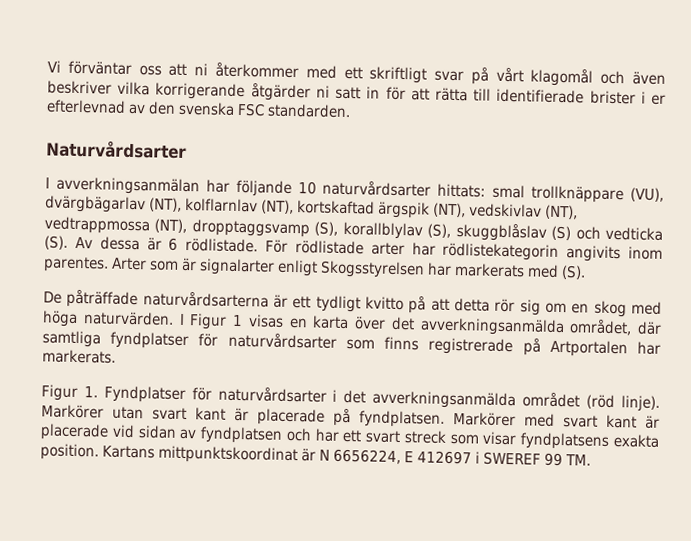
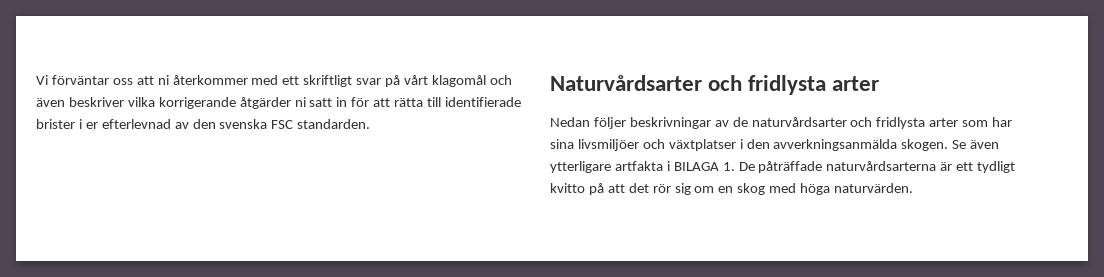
- Naturvårdsarter
- I avverkningsanmälan har följande 10 naturvårdsarter hittats: smal trollknäppare (VU), dvärgbägarlav (NT), kolflarnlav (NT), kortskaftad ärgspik (NT), vedskivlav (NT), vedtrappmossa (NT), dropptaggsvamp (S), korallblylav (S), skuggblåslav (S) och vedticka (S). Av dessa är 6 rödlistade. För rödlistade arter har rödlistekategorin angivits inom parentes. Arter som är signalarter enligt Skogsstyrelsen har markerats med (S).
- De påträffade naturvårdsarterna är ett tydligt kvitto på att detta rör sig om en skog med höga naturvärden. I Figur 1 visas en karta över det avverkningsanmälda området, där samtliga fyndplatser för naturvårdsarter som finns registrerade på Artportalen har markerats.
- Figur 1. Fyndplatser för naturvårdsarter i det avverkningsanmälda området (röd linje). Markörer utan svart kant är placerade på fyndplatsen. Markörer med svart kant är placerade vid sidan av fyndplatsen och har ett svart streck som visar fyndplatsens exakta position. Kartans mittpunktskoordinat är N 6656224, E 412697 i SWEREF 99 TM.
+ Naturvårdsarter och fridlysta arter
+ Nedan följer beskrivningar av de naturvårdsarter och fridlysta arter som har sina livsmiljöer och växtplatser i den avverkningsanmälda skogen. Se även ytterligare artfakta i BILAGA 1. De påträffade naturvårdsarterna är ett tydligt kvitto på att det rör sig om en skog med höga naturvärden.

